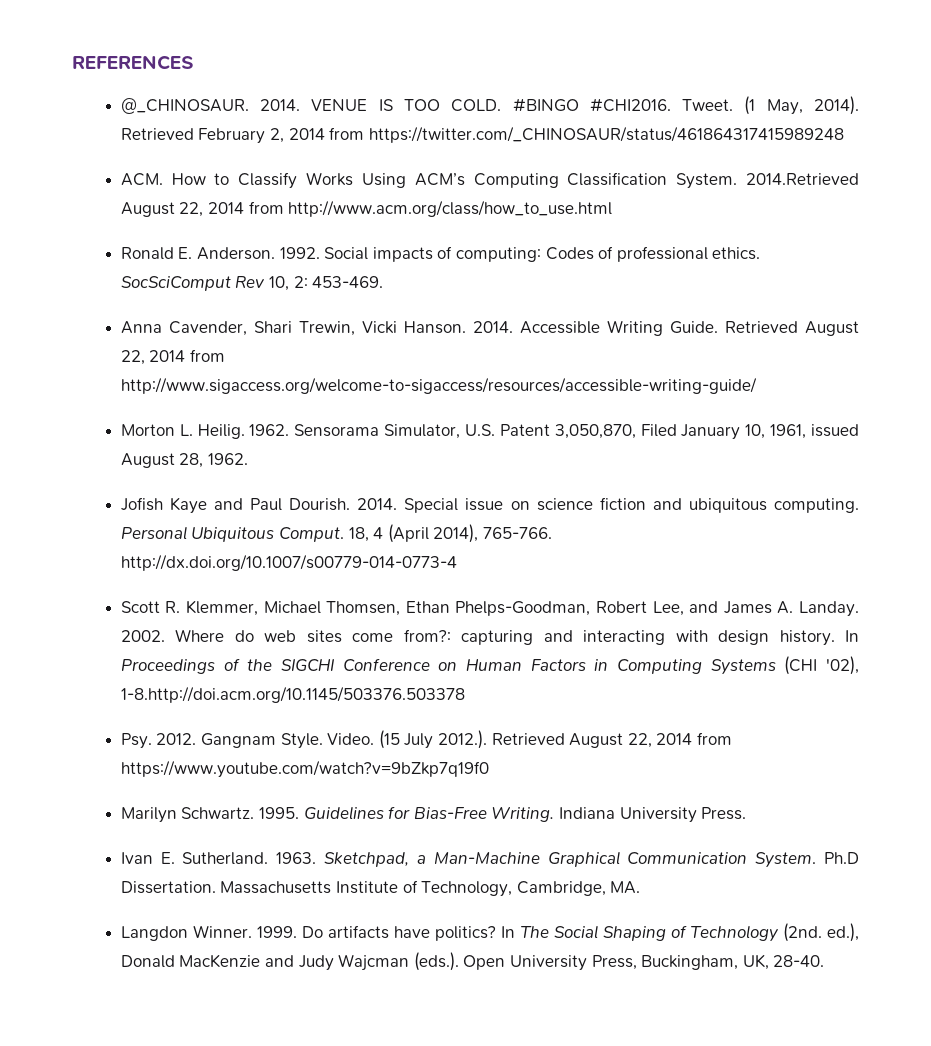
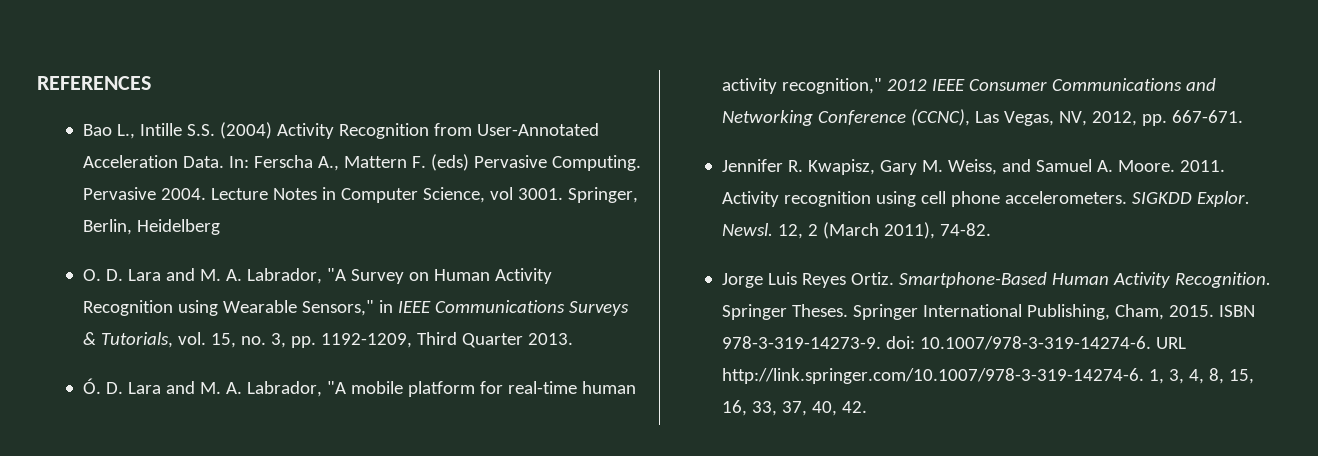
- @_CHINOSAUR. 2014. VENUE IS TOO COLD. #BINGO #CHI2016. Tweet. (1 May, 2014). Retrieved February 2, 2014 from https://twitter.com/_CHINOSAUR/status/461864317415989248
- ACM. How to Classify Works Using ACM’s Computing Classification System. 2014.Retrieved August 22, 2014 from http://www.acm.org/class/how_to_use.html
- Ronald E. Anderson. 1992. Social impacts of computing: Codes of professional ethics. SocSciComput Rev 10, 2: 453-469.
- Anna Cavender, Shari Trewin, Vicki Hanson. 2014. Accessible Writing Guide. Retrieved August 22, 2014 from http://www.sigaccess.org/welcome-to-sigaccess/resources/accessible-writing-guide/
- Morton L. Heilig. 1962. Sensorama Simulator, U.S. Patent 3,050,870, Filed January 10, 1961, issued August 28, 1962.
- Jofish Kaye and Paul Dourish. 2014. Special issue on science fiction and ubiquitous computing. Personal Ubiquitous Comput. 18, 4 (April 2014), 765-766. http://dx.doi.org/10.1007/s00779-014-0773-4
- Scott R. Klemmer, Michael Thomsen, Ethan Phelps-Goodman, Robert Lee, and James A. Landay. 2002. Where do web sites come from?: capturing and interacting with design history. In Proceedings of the SIGCHI Conference on Human Factors in Computing Systems (CHI '02), 1-8.http://doi.acm.org/10.1145/503376.503378
- Psy. 2012. Gangnam Style. Video. (15 July 2012.). Retrieved August 22, 2014 from https://www.youtube.com/watch?v=9bZkp7q19f0
- Marilyn Schwartz. 1995. Guidelines for Bias-Free Writing. Indiana University Press.
- Ivan E. Sutherland. 1963. Sketchpad, a Man-Machine Graphical Communication System. Ph.D Dissertation. Massachusetts Institute of Technology, Cambridge, MA.
- Langdon Winner. 1999. Do artifacts have politics? In The Social Shaping of Technology (2nd. ed.), Donald MacKenzie and Judy Wajcman (eds.). Open University Press, Buckingham, UK, 28-40.
+ Bao L., Intille S.S. (2004) Activity Recognition from User-Annotated Acceleration Data. In: Ferscha A., Mattern F. (eds) Pervasive Computing. Pervasive 2004. Lecture Notes in Computer Science, vol 3001. Springer, Berlin, Heidelberg
+ O. D. Lara and M. A. Labrador, "A Survey on Human Activity Recognition using Wearable Sensors," in IEEE Communications Surveys & Tutorials, vol. 15, no. 3, pp. 1192-1209, Third Quarter 2013.
+ Ó. D. Lara and M. A. Labrador, "A mobile platform for real-time human activity recognition," 2012 IEEE Consumer Communications and Networking Conference (CCNC), Las Vegas, NV, 2012, pp. 667-671.
+ Jennifer R. Kwapisz, Gary M. Weiss, and Samuel A. Moore. 2011. Activity recognition using cell phone accelerometers. SIGKDD Explor. Newsl. 12, 2 (March 2011), 74-82.
+ Jorge Luis Reyes Ortiz. Smartphone-Based Human Activity Recognition. Springer Theses. Springer International Publishing, Cham, 2015. ISBN 978-3-319-14273-9. doi: 10.1007/978-3-319-14274-6. URL http://link.springer.com/10.1007/978-3-319-14274-6. 1, 3, 4, 8, 15, 16, 33, 37, 40, 42.

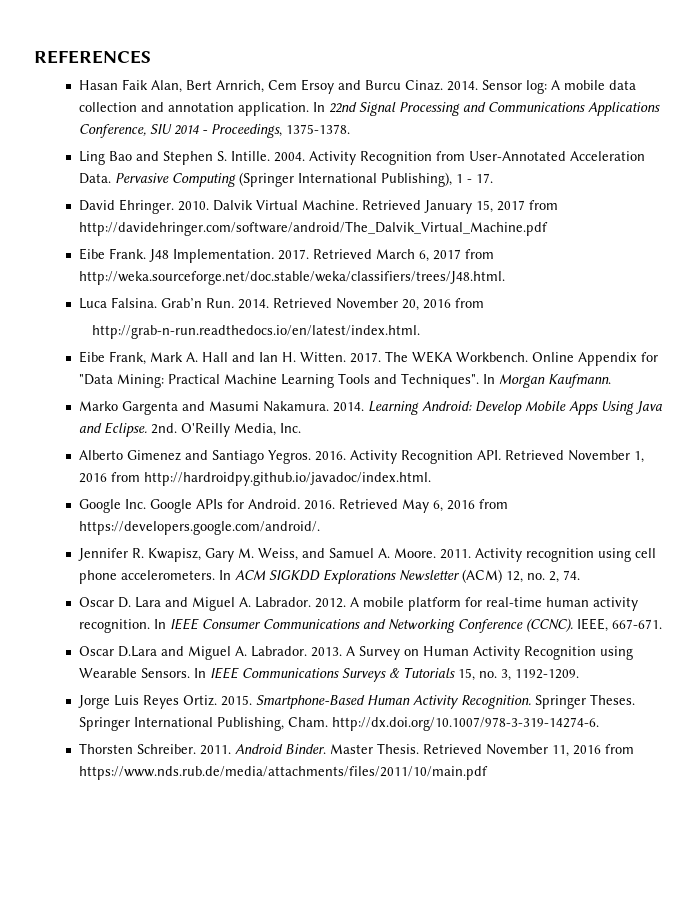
- Bao L., Intille S.S. (2004) Activity Recognition from User-Annotated Acceleration Data.
+ Hasan Faik Alan, Bert Arnrich, Cem Ersoy and Burcu Cinaz. 2014. Sensor log: A mobile data collection and annotation application. In 22nd Signal Processing and Communications Applications Conference, SIU 2014 - Proceedings, 1375-1378.
+ Ling Bao and Stephen S. Intille. 2004. Activity Recognition from User-Annotated Acceleration Data.
- In: Ferscha A., Mattern F. (eds) Pervasive Computing. Pervasive 2004. Lecture Notes in Computer Science, vol 3001. Springer, Berlin, Heidelberg
- O. D. Lara and M. A. Labrador, "A Survey on Human Activity Recognition using Wearable Sensors," in IEEE Communications Surveys & Tutorials, vol. 15, no. 3, pp. 1192-1209, Third Quarter 2013.
- Ó. D. Lara and M. A. Labrador, "A mobile platform for real-time human activity recognition," 2012 IEEE Consumer Communications and Networking Conference (CCNC), Las Vegas, NV, 2012, pp. 667-671.
+ Pervasive Computing (Springer International Publishing), 1 - 17.
+ David Ehringer. 2010. Dalvik Virtual Machine. Retrieved January 15, 2017 from http://davidehringer.com/software/android/The_Dalvik_Virtual_Machine.pdf
+ Eibe Frank. J48 Implementation. 2017. Retrieved March 6, 2017 from http://weka.sourceforge.net/doc.stable/weka/classifiers/trees/J48.html.
+ Luca Falsina. Grab’n Run. 2014. Retrieved November 20, 2016 from
+ http://grab-n-run.readthedocs.io/en/latest/index.html.
+ Eibe Frank, Mark A. Hall and Ian H. Witten. 2017. The WEKA Workbench. Online Appendix for "Data Mining: Practical Machine Learning Tools and Techniques". In Morgan Kaufmann.
+ Marko Gargenta and Masumi Nakamura. 2014. Learning Android: Develop Mobile Apps Using Java and Eclipse. 2nd. O'Reilly Media, Inc.
+ Alberto Gimenez and Santiago Yegros. 2016. Activity Recognition API. Retrieved November 1, 2016 from http://hardroidpy.github.io/javadoc/index.html.
+ Google Inc. Google APIs for Android. 2016. Retrieved May 6, 2016 from https://developers.google.com/android/.
- SIGKDD Explor. Newsl. 12, 2 (March 2011), 74-82.
+ In ACM SIGKDD Explorations Newsletter (ACM) 12, no. 2, 74.
+ Oscar D. Lara and Miguel A. Labrador. 2012. A mobile platform for real-time human activity recognition. In IEEE Consumer Communications and Networking Conference (CCNC). IEEE, 667-671.
+ Oscar D.Lara and Miguel A. Labrador. 2013. A Survey on Human Activity Recognition using Wearable Sensors. In IEEE Communications Surveys & Tutorials 15, no. 3, 1192-1209.
+ 2015.
- Springer International Publishing, Cham, 2015. ISBN 978-3-319-14273-9. doi: 10.1007/978-3-319-14274-6. URL http://link.springer.com/10.1007/978-3-319-14274-6. 1, 3, 4, 8, 15, 16, 33, 37, 40, 42.
+ Springer International Publishing, Cham. http://dx.doi.org/10.1007/978-3-319-14274-6.
+ Thorsten Schreiber. 2011. Android Binder. Master Thesis. Retrieved November 11, 2016 from https://www.nds.rub.de/media/attachments/files/2011/10/main.pdf

